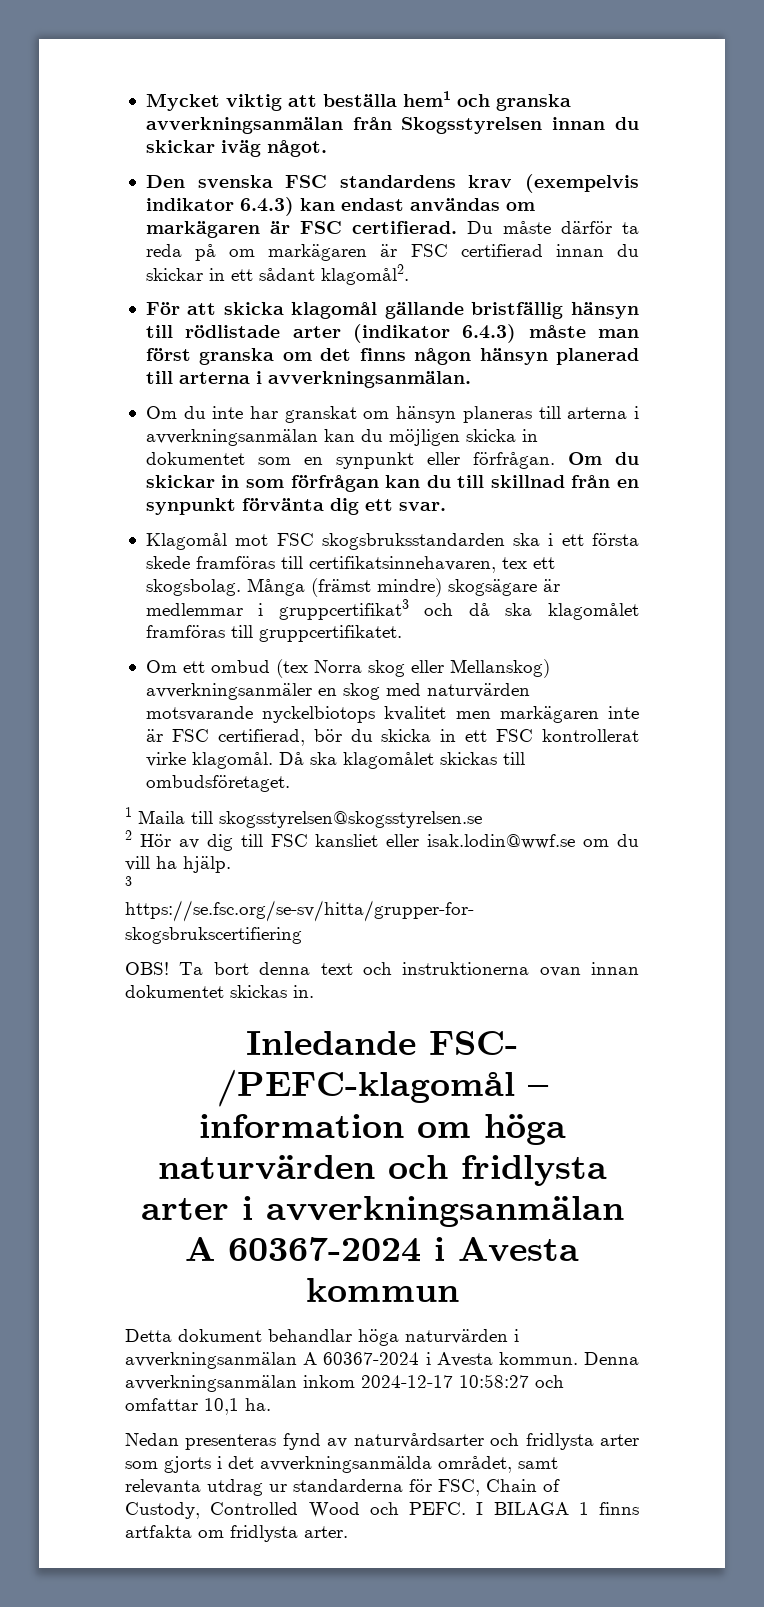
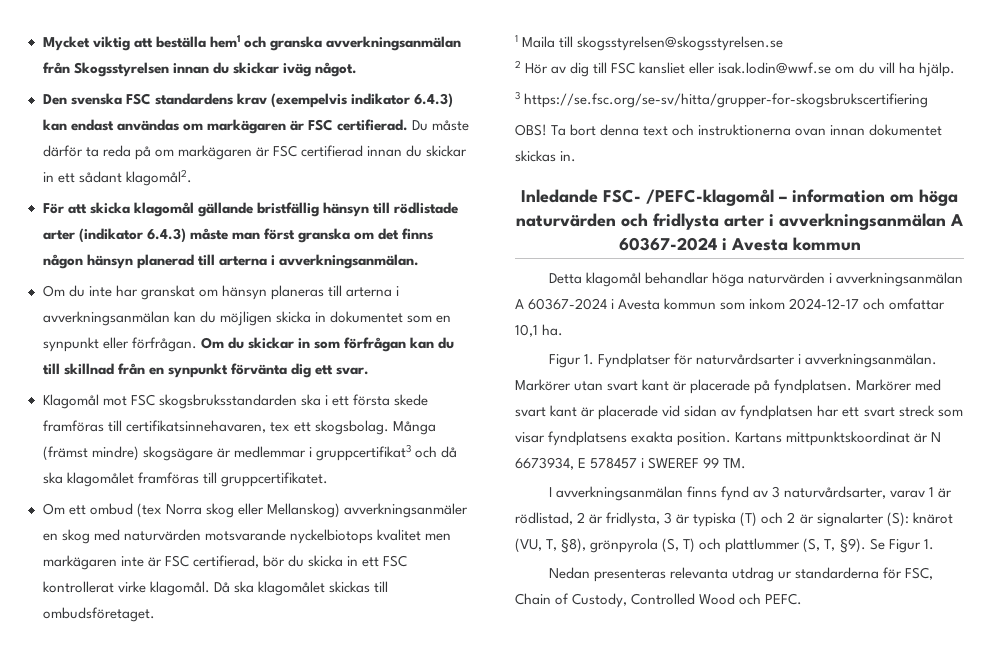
- Detta dokument behandlar höga naturvärden i avverkningsanmälan A 60367-2024 i Avesta kommun. Denna avverkningsanmälan inkom 2024-12-17 10:58:27 och omfattar 10,1 ha.
+ Detta klagomål behandlar höga naturvärden i avverkningsanmälan A 60367-2024 i Avesta kommun som inkom 2024-12-17 och omfattar 10,1 ha.
- Nedan presenteras fynd av naturvårdsarter och fridlysta arter som gjorts i det avverkningsanmälda området, samt relevanta utdrag ur standarderna för FSC, Chain of Custody, Controlled Wood och PEFC. I BILAGA 1 finns artfakta om fridlysta arter.
+ Figur 1. Fyndplatser för naturvårdsarter i avverkningsanmälan. Markörer utan svart kant är placerade på fyndplatsen. Markörer med svart kant är placerade vid sidan av fyndplatsen har ett svart streck som visar fyndplatsens exakta position. Kartans mittpunktskoordinat är N 6673934, E 578457 i SWEREF 99 TM.
+ I avverkningsanmälan finns fynd av 3 naturvårdsarter, varav 1 är rödlistad, 2 är fridlysta, 3 är typiska (T) och 2 är signalarter (S): knärot (VU, T, §8), grönpyrola (S, T) och plattlummer (S, T, §9). Se Figur 1.
+ Nedan presenteras relevanta utdrag ur standarderna för FSC, Chain of Custody, Controlled Wood och PEFC.

